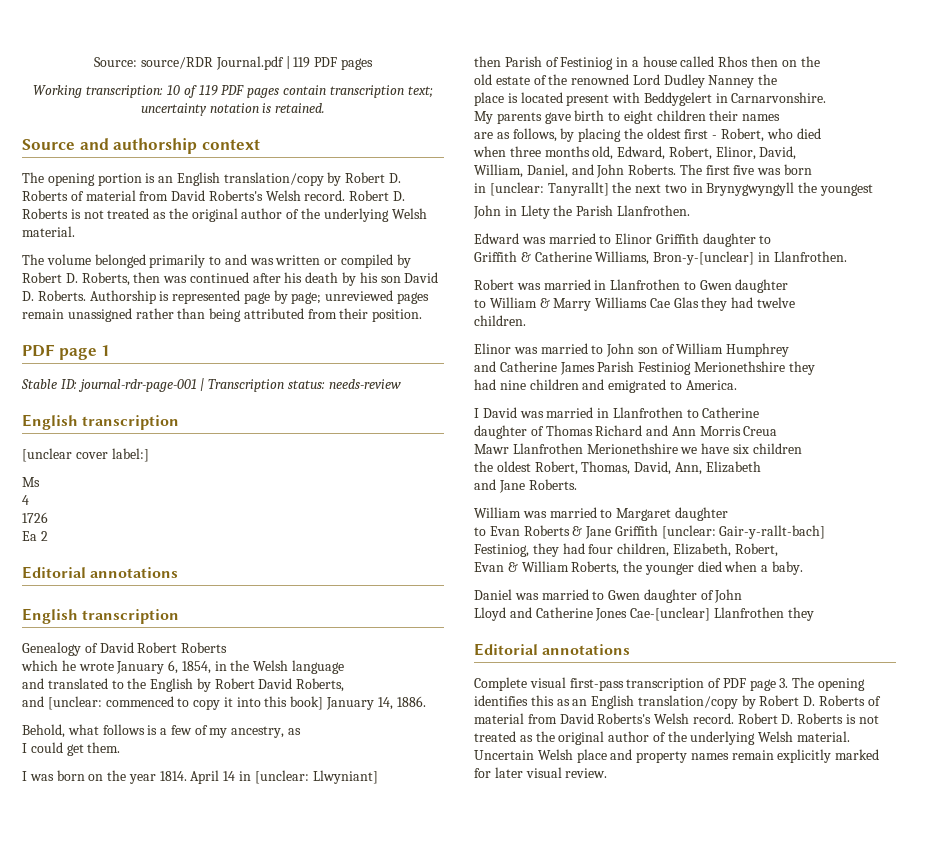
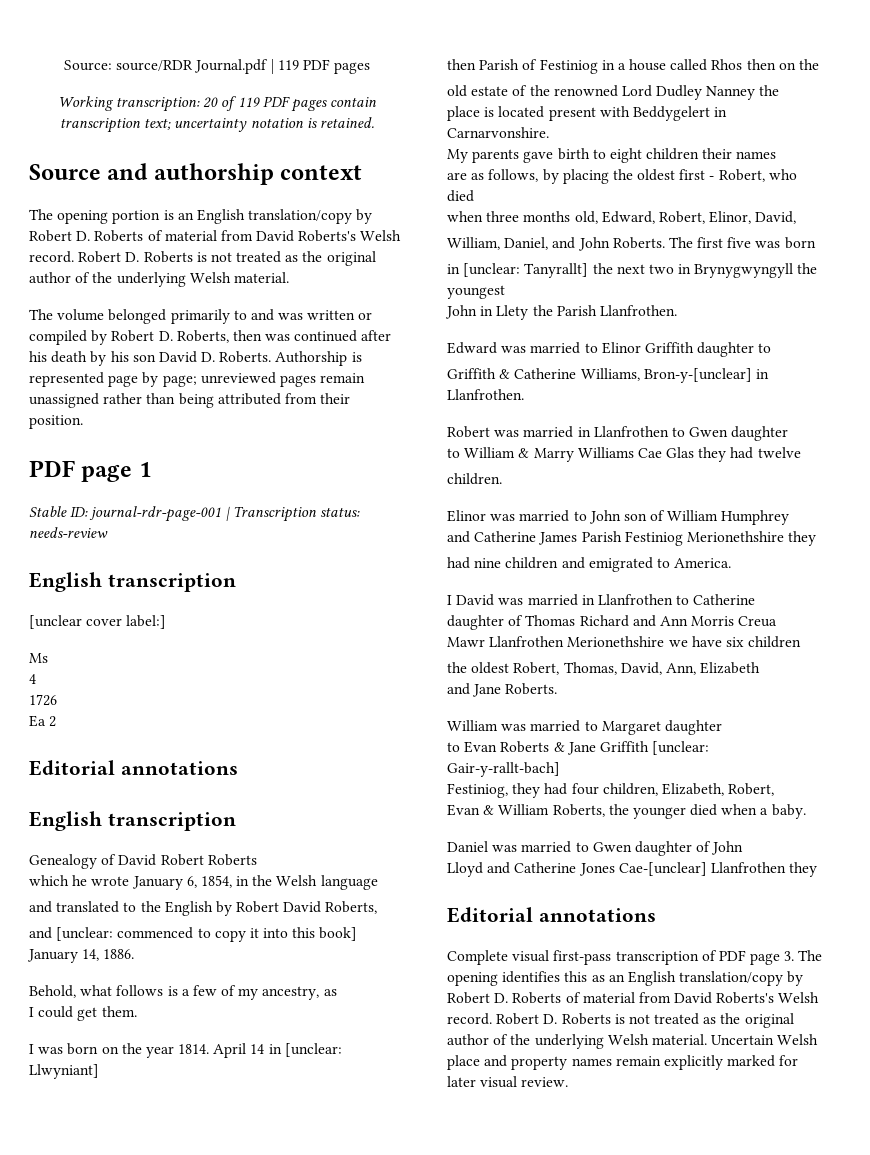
- Working transcription: 10 of 119 PDF pages contain transcription text; uncertainty notation is retained.
+ Working transcription: 20 of 119 PDF pages contain transcription text; uncertainty notation is retained.

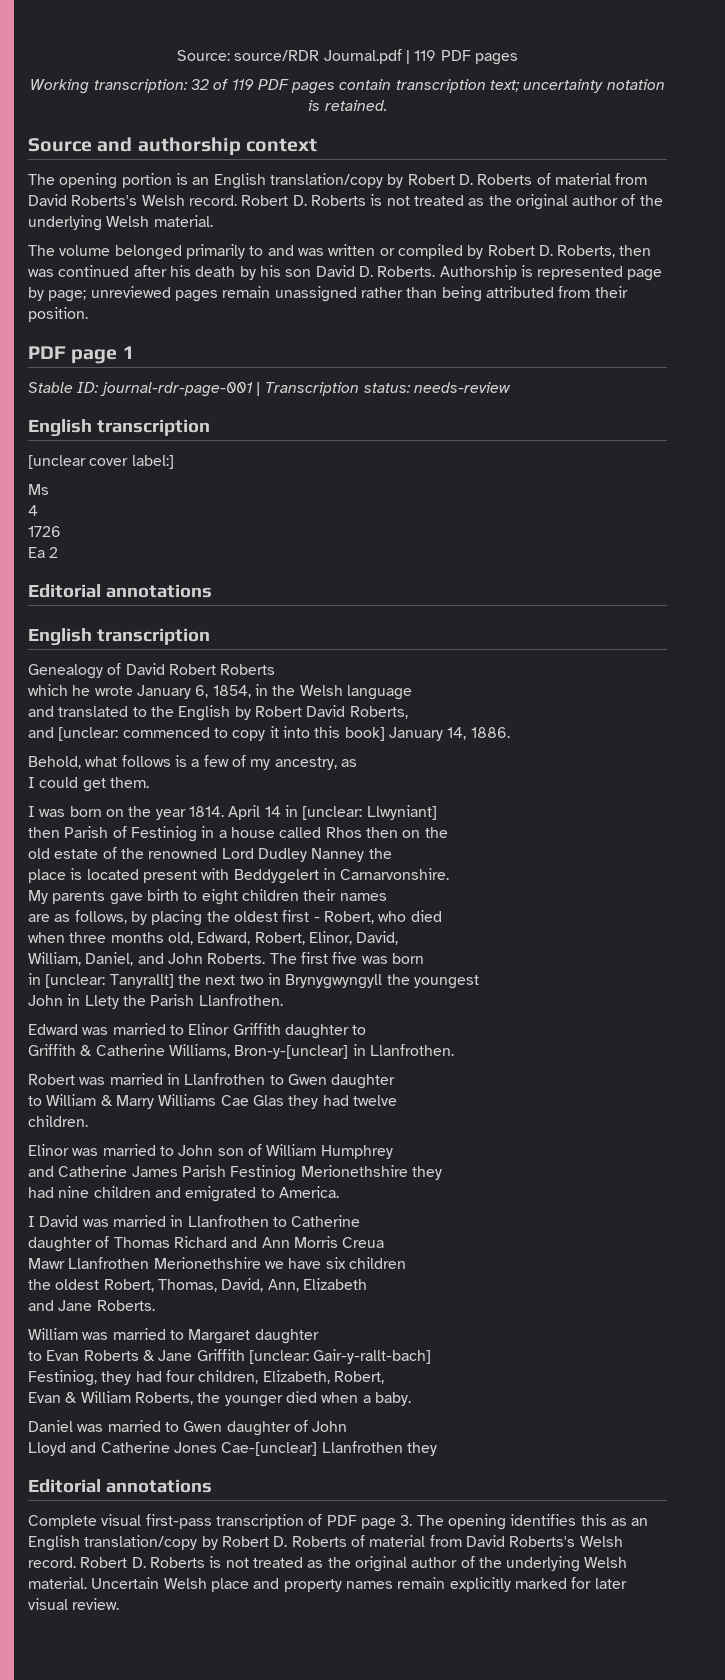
- Working transcription: 20 of 119 PDF pages contain transcription text; uncertainty notation is retained.
+ Working transcription: 32 of 119 PDF pages contain transcription text; uncertainty notation is retained.

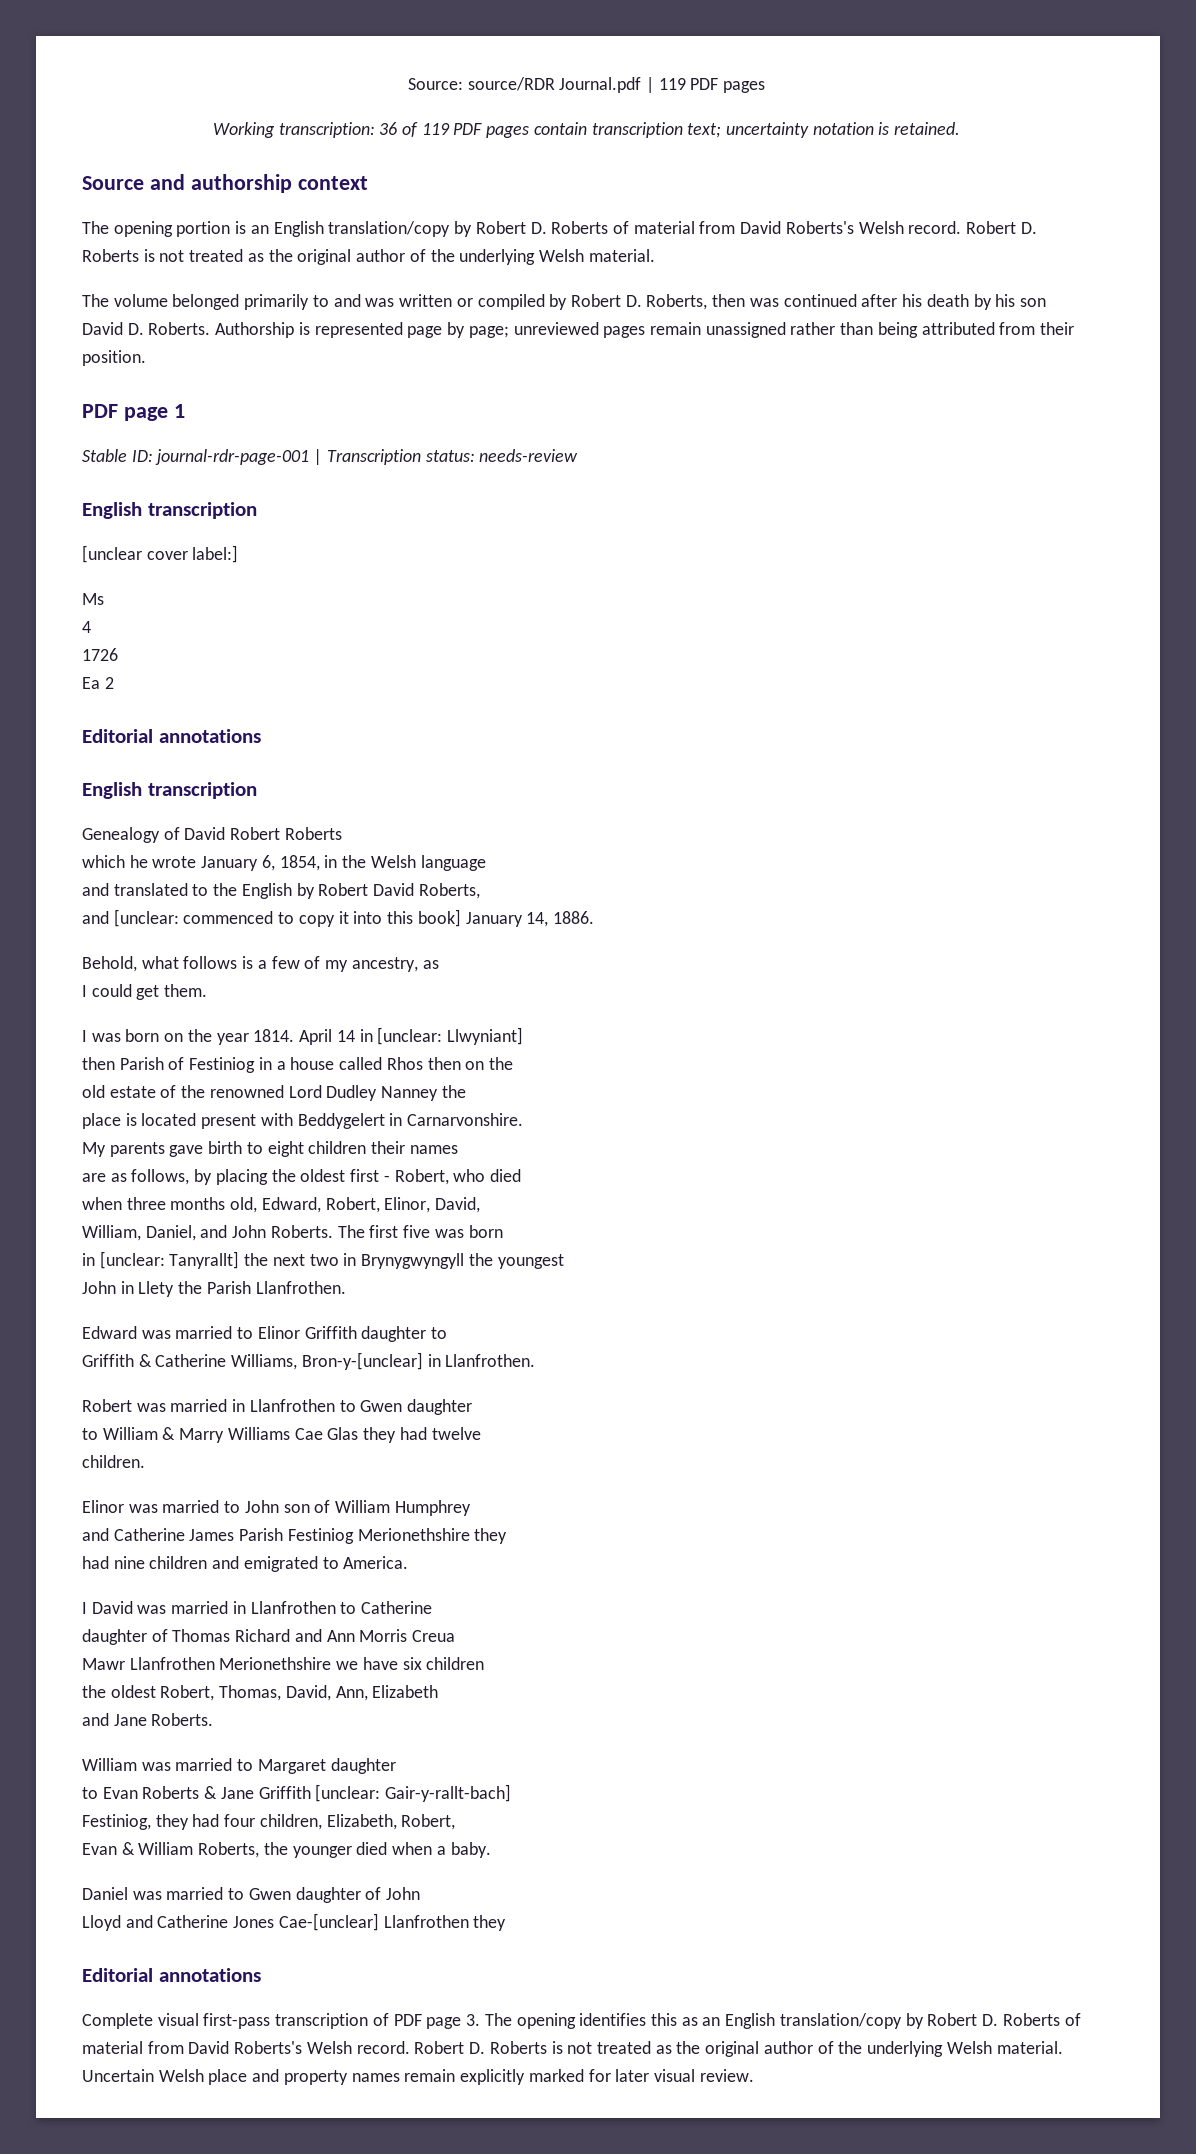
- Working transcription: 32 of 119 PDF pages contain transcription text; uncertainty notation is retained.
+ Working transcription: 36 of 119 PDF pages contain transcription text; uncertainty notation is retained.

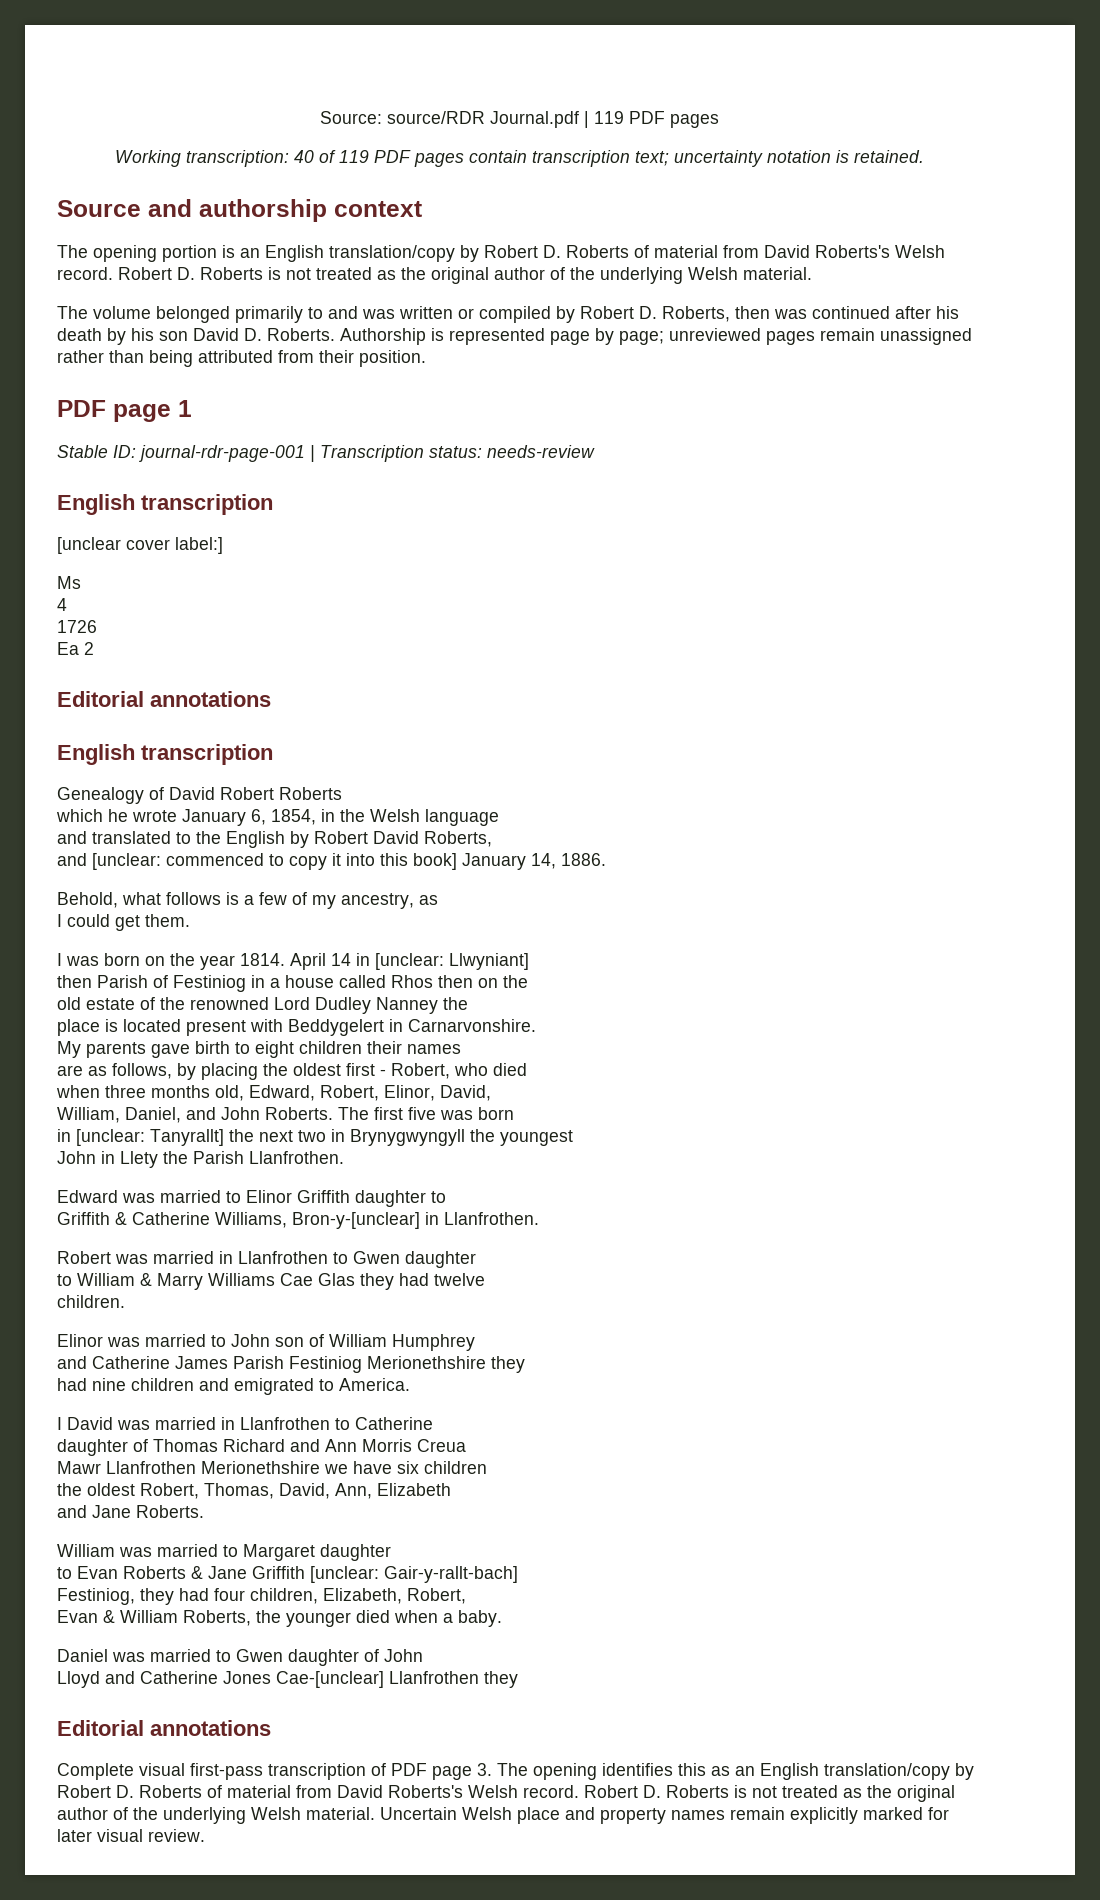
- Working transcription: 36 of 119 PDF pages contain transcription text; uncertainty notation is retained.
+ Working transcription: 40 of 119 PDF pages contain transcription text; uncertainty notation is retained.

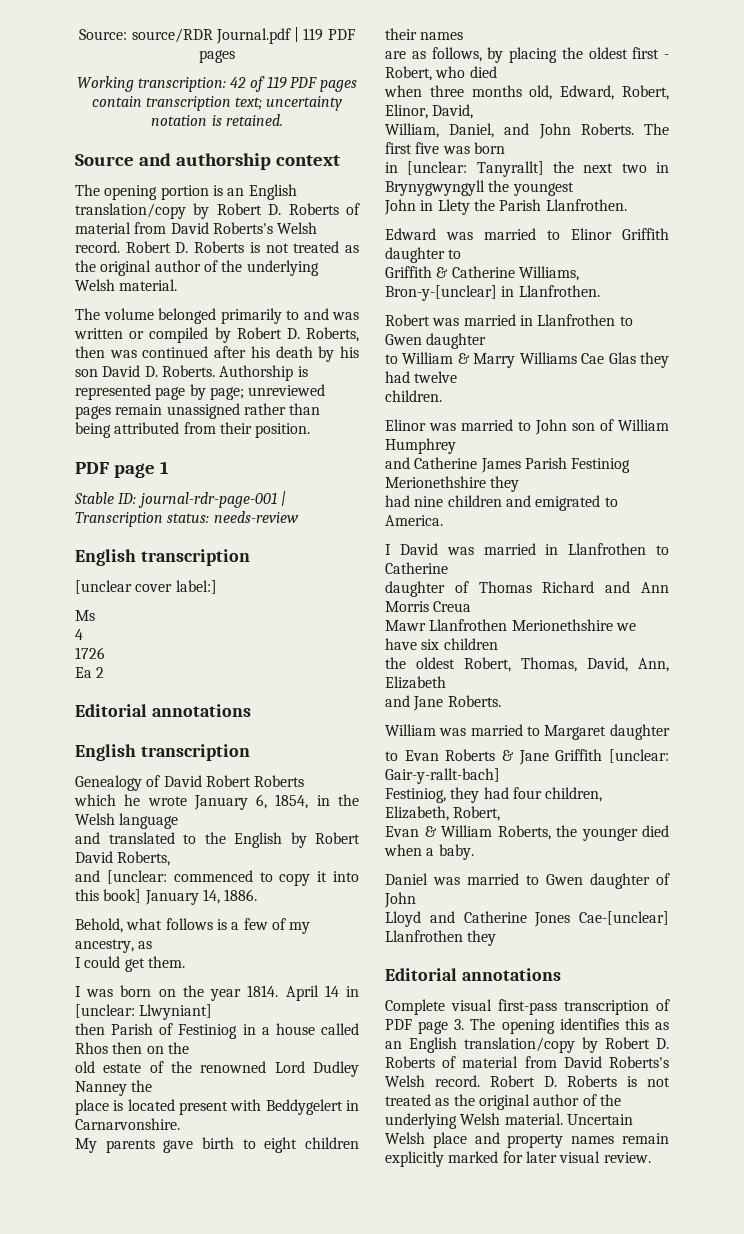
- Working transcription: 40 of 119 PDF pages contain transcription text; uncertainty notation is retained.
+ Working transcription: 42 of 119 PDF pages contain transcription text; uncertainty notation is retained.

